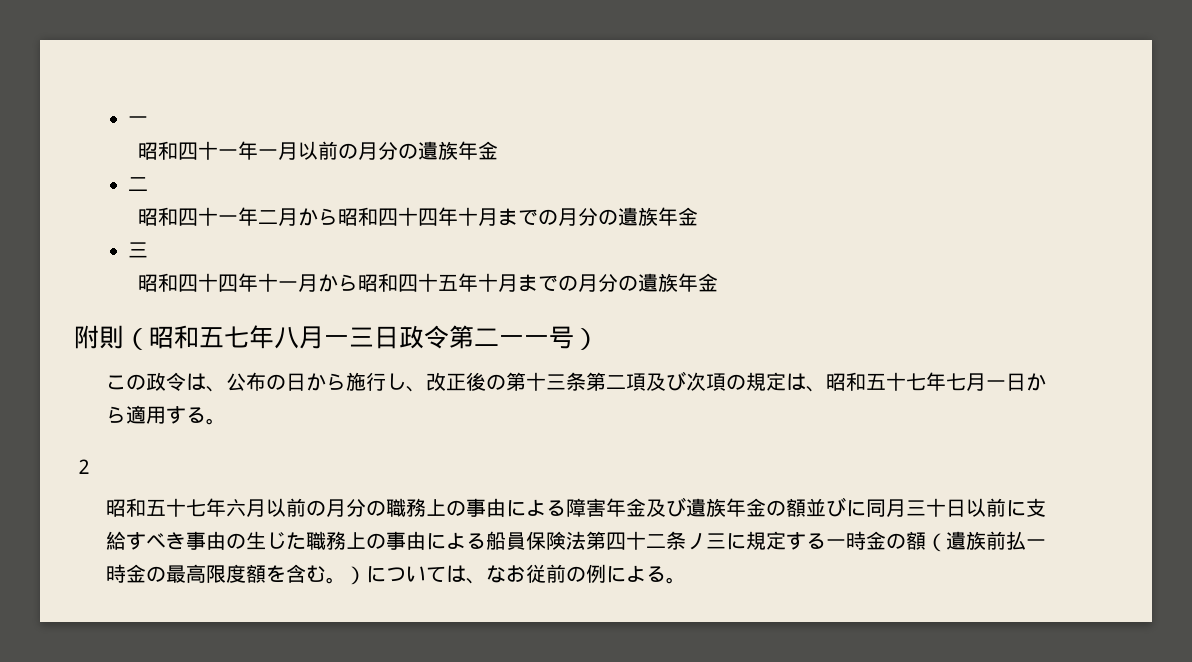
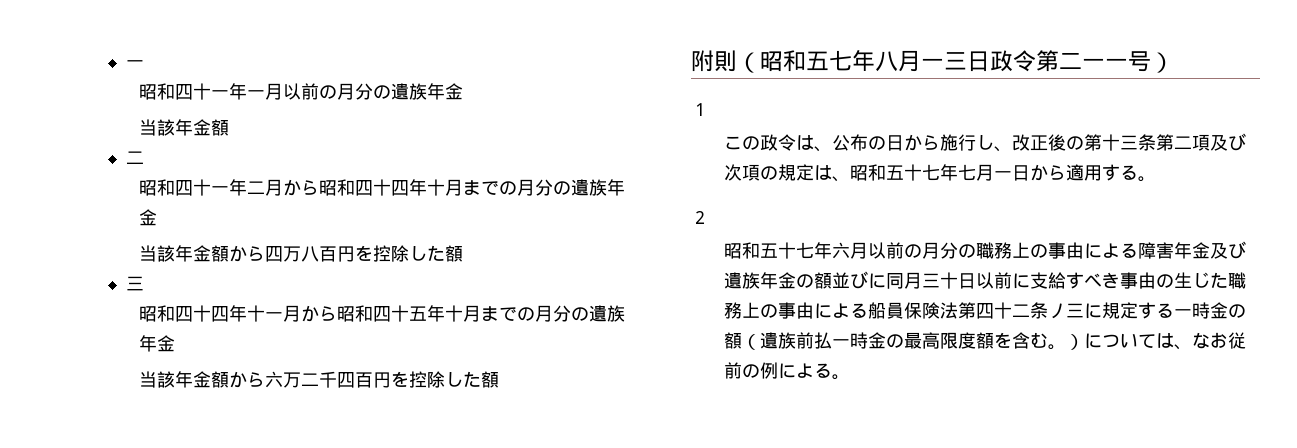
  昭和四十一年一月以前の月分の遺族年金
+ 当該年金額
+ 当該年金額から四万八百円を控除した額
+ 当該年金額から六万二千四百円を控除した額
+ １

